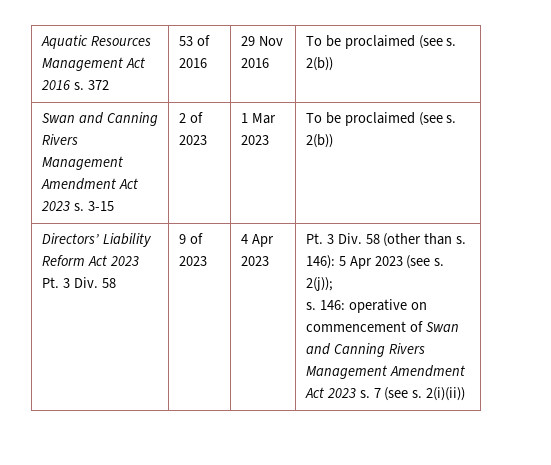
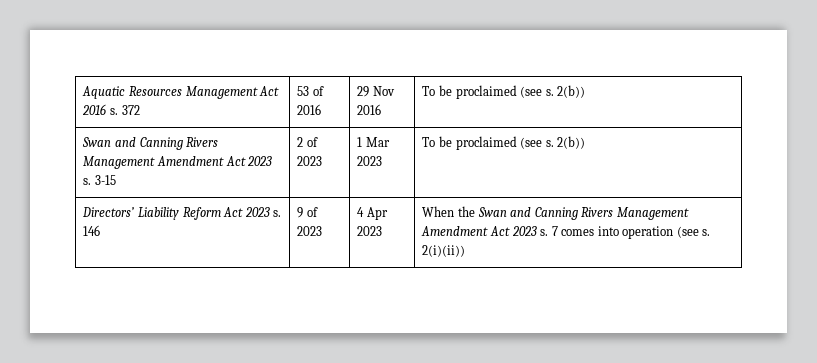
- Directors’ Liability Reform Act 2023 Pt. 3 Div. 58
+ Directors’ Liability Reform Act 2023 s. 146
- Pt. 3 Div. 58 (other than s. 146): 5 Apr 2023 (see s. 2(j));
- s. 146: operative on commencement of Swan and Canning Rivers Management Amendment Act 2023 s.
+ When the Swan and Canning Rivers Management Amendment Act 2023 s.
- 7 (see s.
+ 7 comes into operation (see s.

